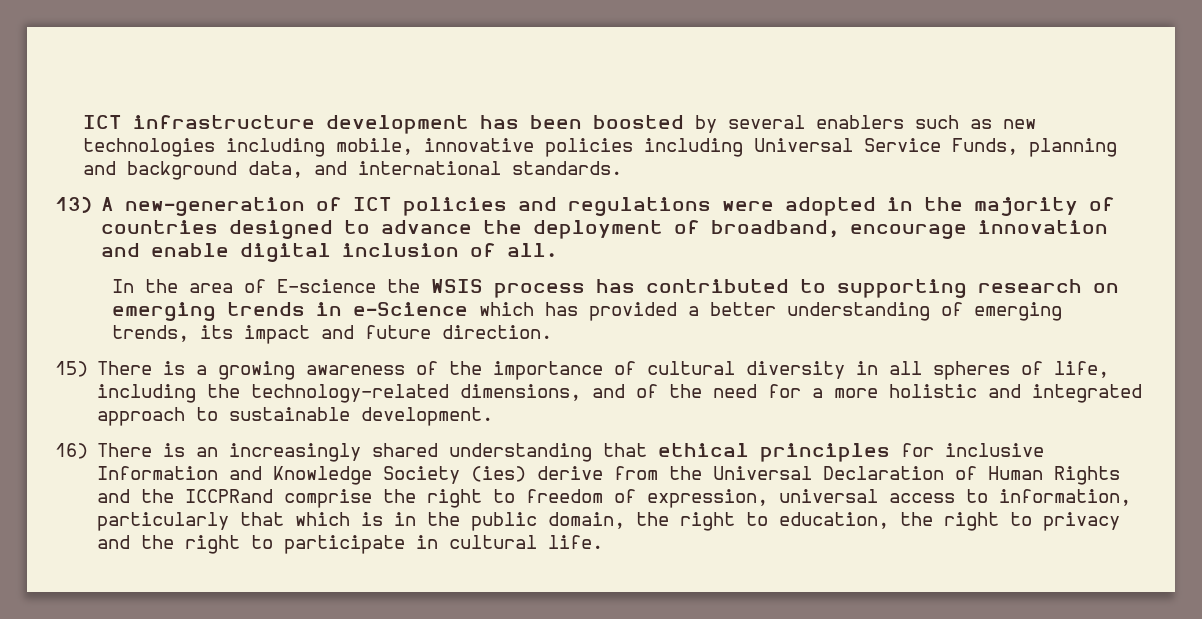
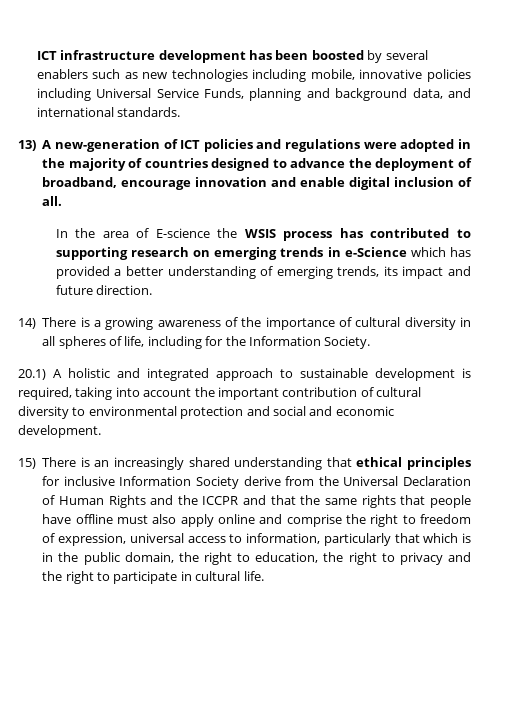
- 15) There is a growing awareness of the importance of cultural diversity in all spheres of life, including the technology-related dimensions, and of the need for a more holistic and integrated approach to sustainable development.
+ 14) There is a growing awareness of the importance of cultural diversity in all spheres of life, including for the Information Society.
+ 20.1) A holistic and integrated approach to sustainable development is required, taking into account the important contribution of cultural diversity to environmental protection and social and economic development.
- 16) There is an increasingly shared understanding that ethical principles for inclusive Information and Knowledge Society (ies) derive from the Universal Declaration of Human Rights and the ICCPRand comprise the right to freedom of expression, universal access to information, particularly that which is in the public domain, the right to education, the right to privacy and the right to participate in cultural life.
+ 15) There is an increasingly shared understanding that ethical principles for inclusive Information Society derive from the Universal Declaration of Human Rights and the ICCPR and that the same rights that people have offline must also apply online and comprise the right to freedom of expression, universal access to information, particularly that which is in the public domain, the right to education, the right to privacy and the right to participate in cultural life.

